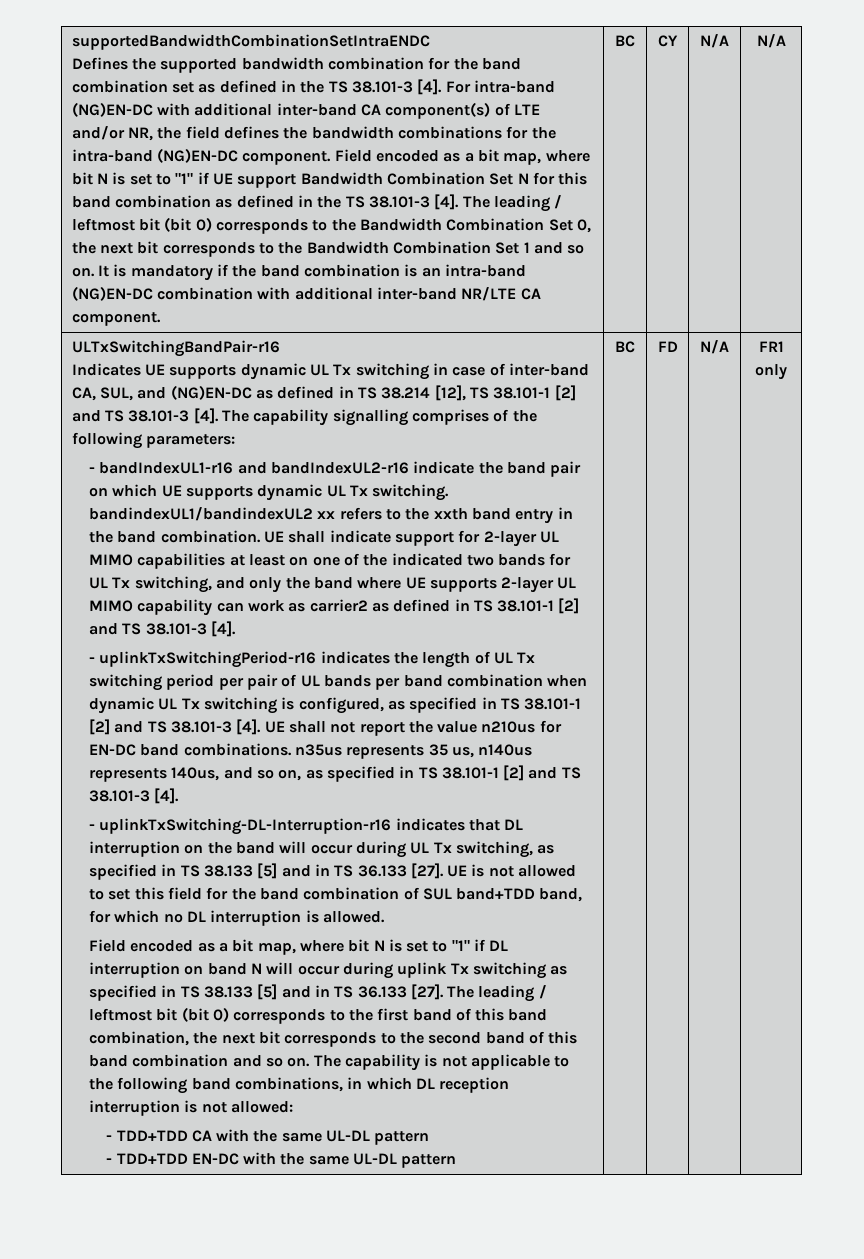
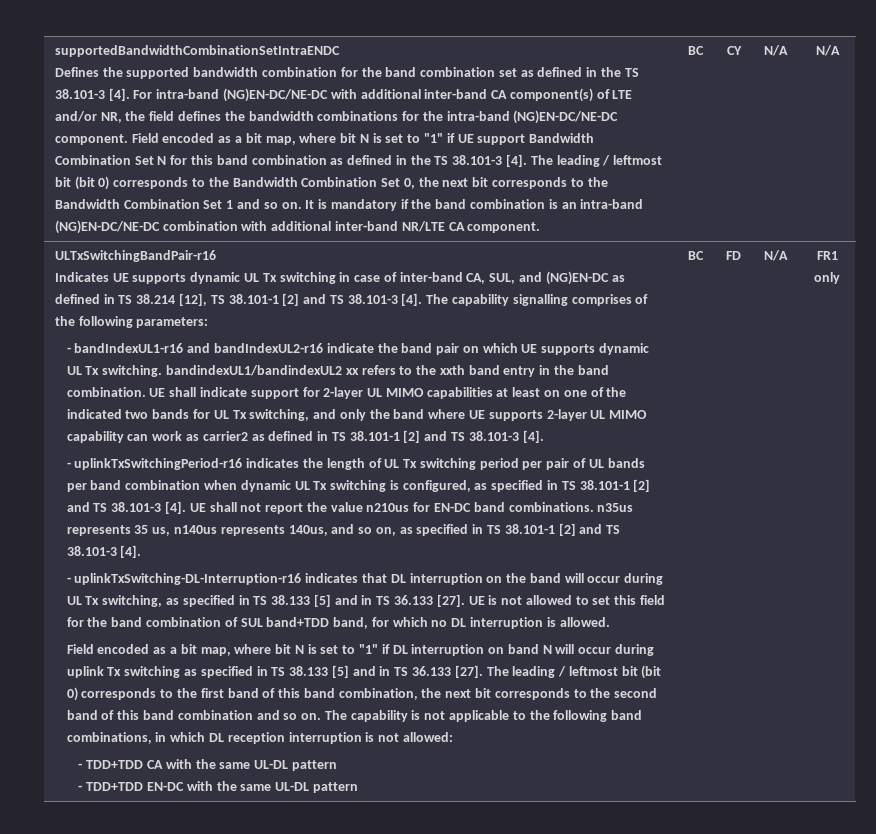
- For intra-band (NG)EN-DC with additional inter-band CA component(s) of LTE and/or NR, the field defines the bandwidth combinations for the intra-band (NG)EN-DC component.
+ For intra-band (NG)EN-DC/NE-DC with additional inter-band CA component(s) of LTE and/or NR, the field defines the bandwidth combinations for the intra-band (NG)EN-DC/NE-DC component.
- It is mandatory if the band combination is an intra-band (NG)EN-DC combination with additional inter-band NR/LTE CA component.
+ It is mandatory if the band combination is an intra-band (NG)EN-DC/NE-DC combination with additional inter-band NR/LTE CA component.

